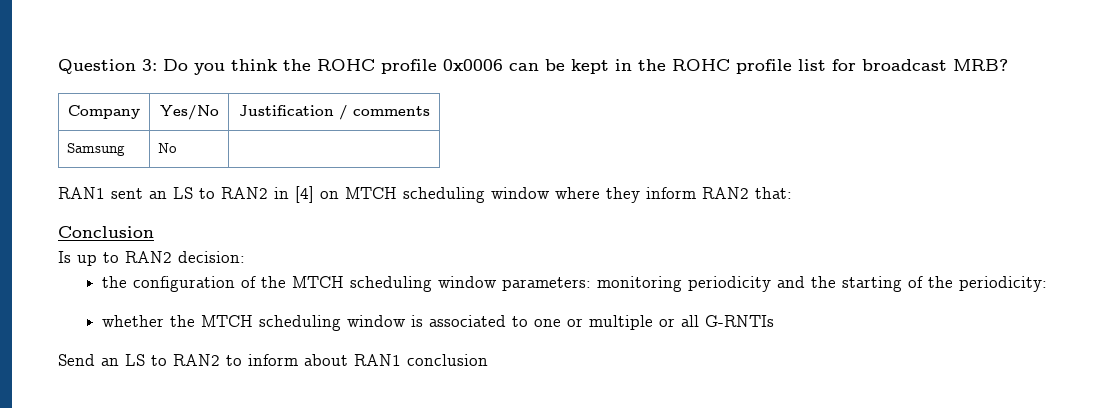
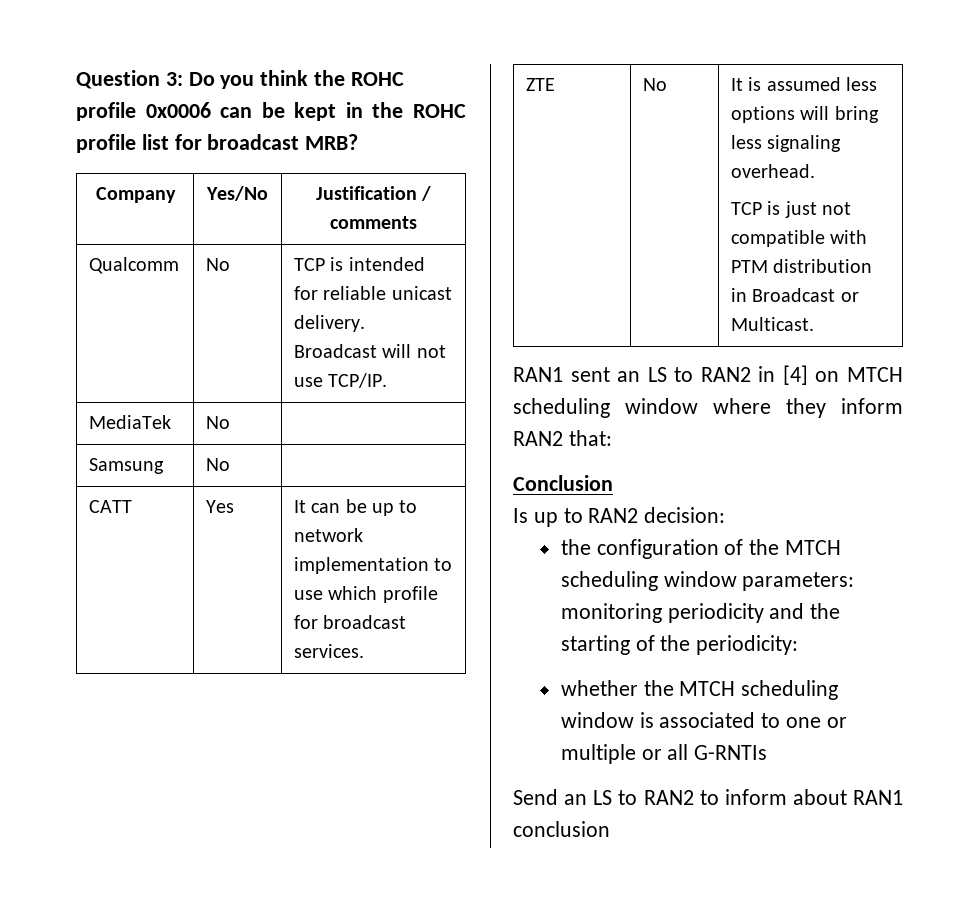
+ Qualcomm | No | TCP is intended for reliable unicast delivery. Broadcast will not use TCP/IP.
+ MediaTek | No |
  Samsung | No |
+ CATT | Yes | It can be up to network implementation to use which profile for broadcast services.
+ ZTE | No | It is assumed less options will bring less signaling overhead.
+ TCP is just not compatible with PTM distribution in Broadcast or Multicast.

